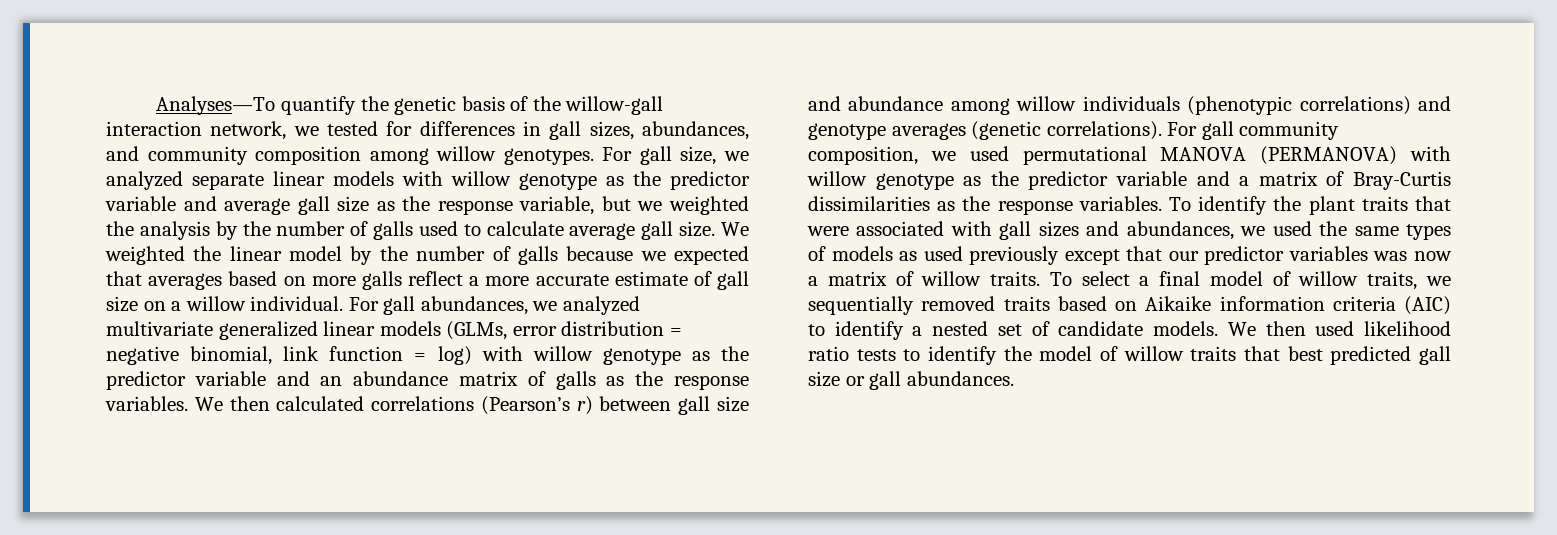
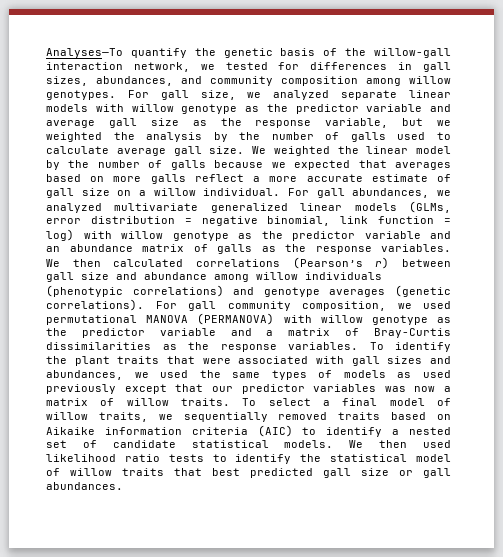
- To select a final model of willow traits, we sequentially removed traits based on Aikaike information criteria (AIC) to identify a nested set of candidate models.
+ To select a final model of willow traits, we sequentially removed traits based on Aikaike information criteria (AIC) to identify a nested set of candidate statistical models.
- We then used likelihood ratio tests to identify the model of willow traits that best predicted gall size or gall abundances.
+ We then used likelihood ratio tests to identify the statistical model of willow traits that best predicted gall size or gall abundances.

